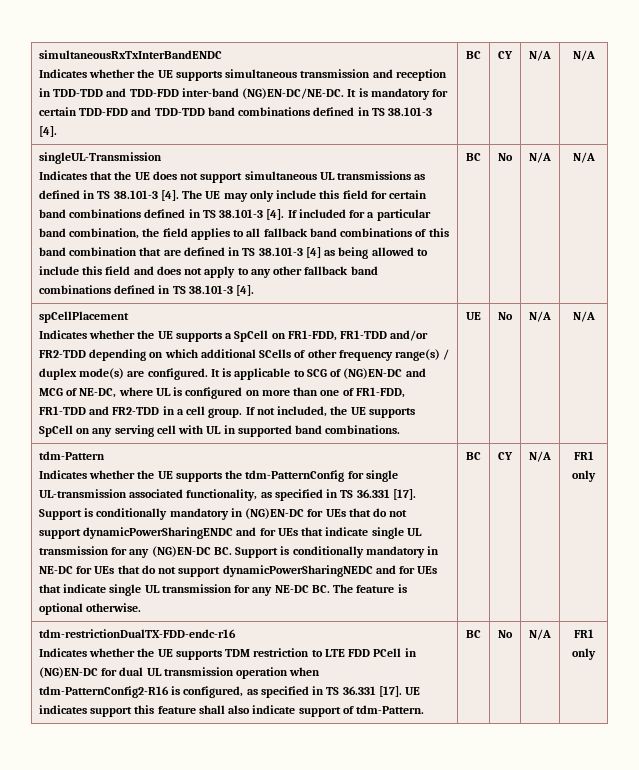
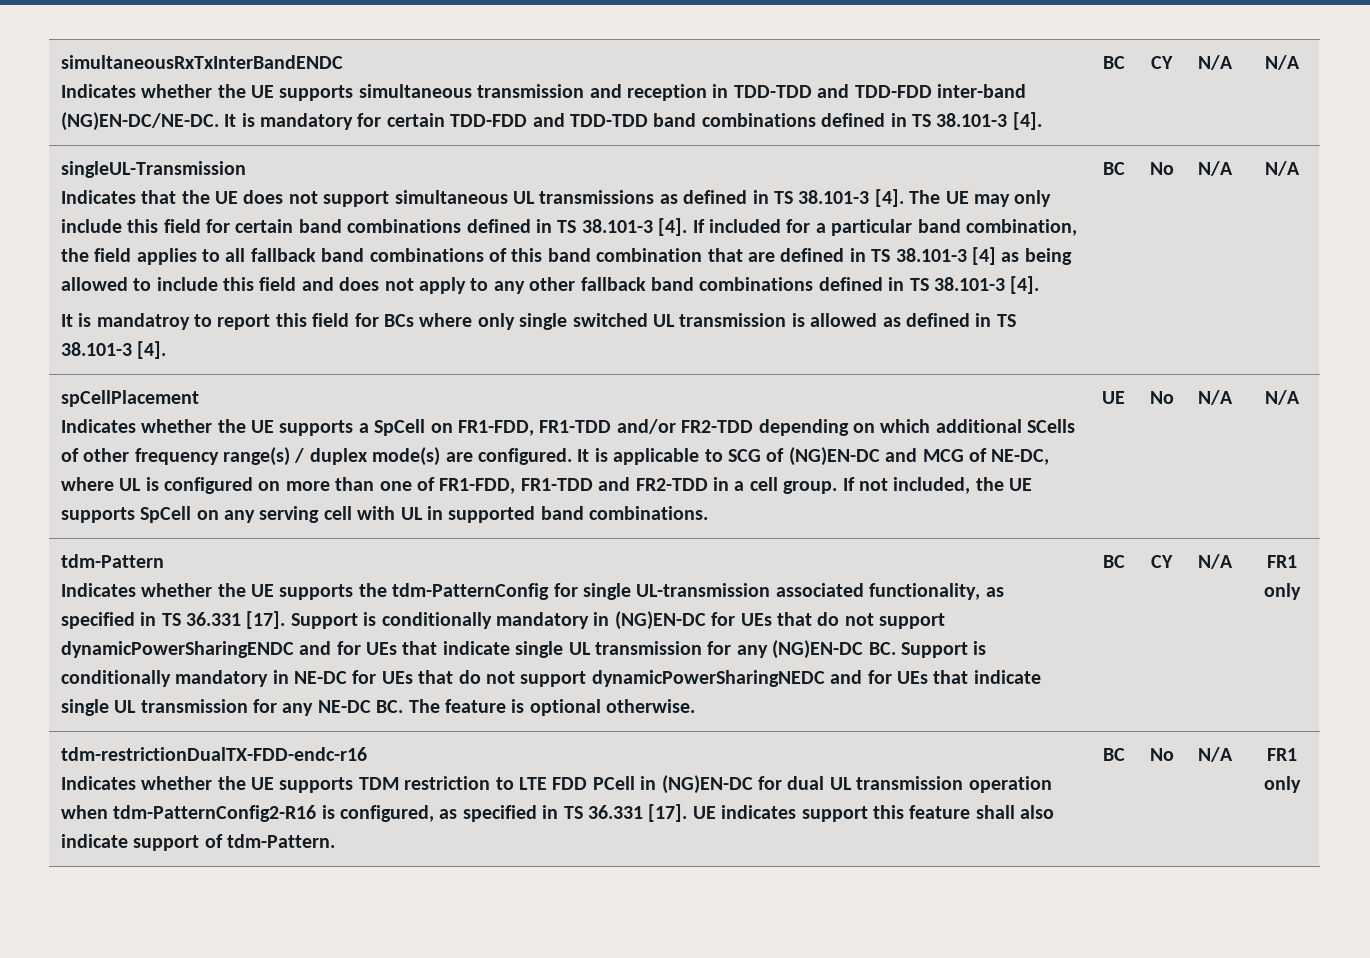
+ It is mandatroy to report this field for BCs where only single switched UL transmission is allowed as defined in TS 38.101-3 [4].

